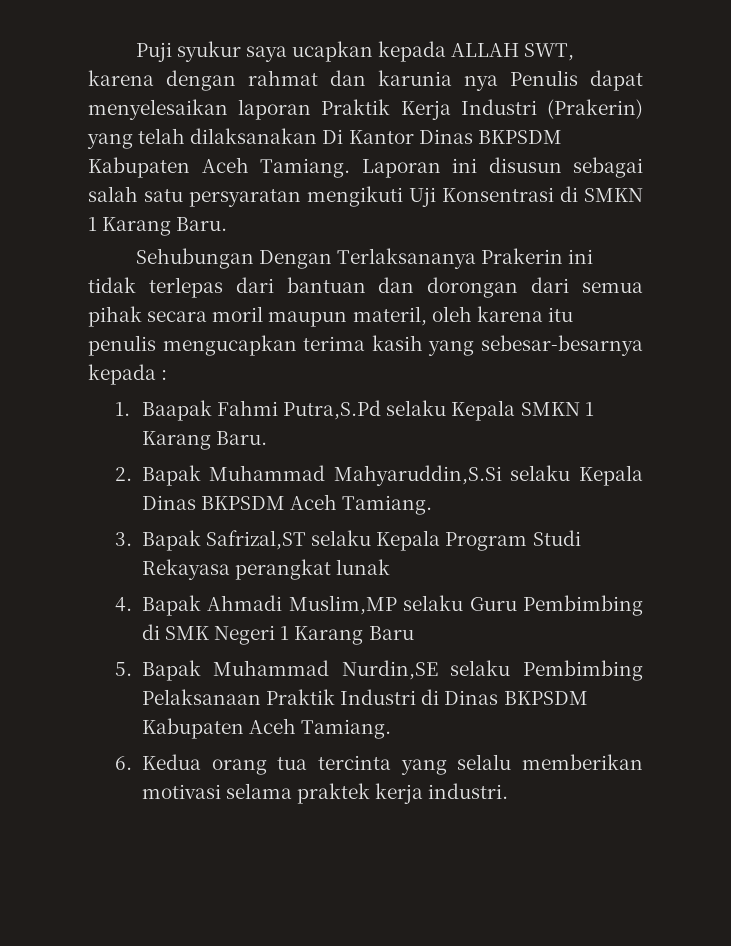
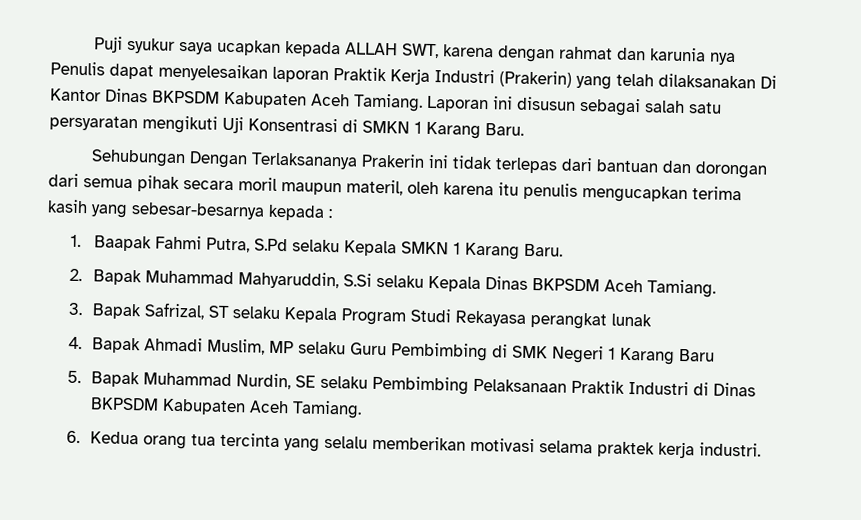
- 1. Baapak Fahmi Putra,S.Pd selaku Kepala SMKN 1 Karang Baru.
+ 1. Baapak Fahmi Putra, S.Pd selaku Kepala SMKN 1 Karang Baru.
- 2. Bapak Muhammad Mahyaruddin,S.Si selaku Kepala Dinas BKPSDM Aceh Tamiang.
+ 2. Bapak Muhammad Mahyaruddin, S.Si selaku Kepala Dinas BKPSDM Aceh Tamiang.
- 3. Bapak Safrizal,ST selaku Kepala Program Studi Rekayasa perangkat lunak
+ 3. Bapak Safrizal, ST selaku Kepala Program Studi Rekayasa perangkat lunak
- 4. Bapak Ahmadi Muslim,MP selaku Guru Pembimbing di SMK Negeri 1 Karang Baru
+ 4. Bapak Ahmadi Muslim, MP selaku Guru Pembimbing di SMK Negeri 1 Karang Baru
- 5. Bapak Muhammad Nurdin,SE selaku Pembimbing Pelaksanaan Praktik Industri di Dinas BKPSDM Kabupaten Aceh Tamiang.
+ 5. Bapak Muhammad Nurdin, SE selaku Pembimbing Pelaksanaan Praktik Industri di Dinas BKPSDM Kabupaten Aceh Tamiang.

